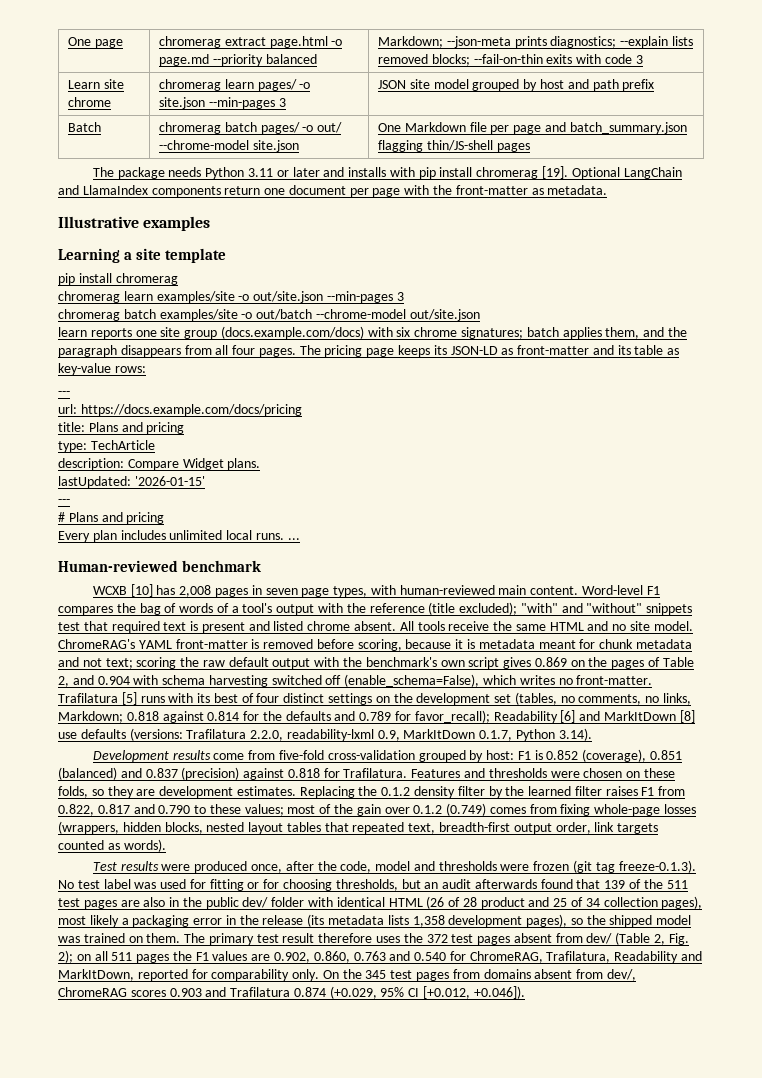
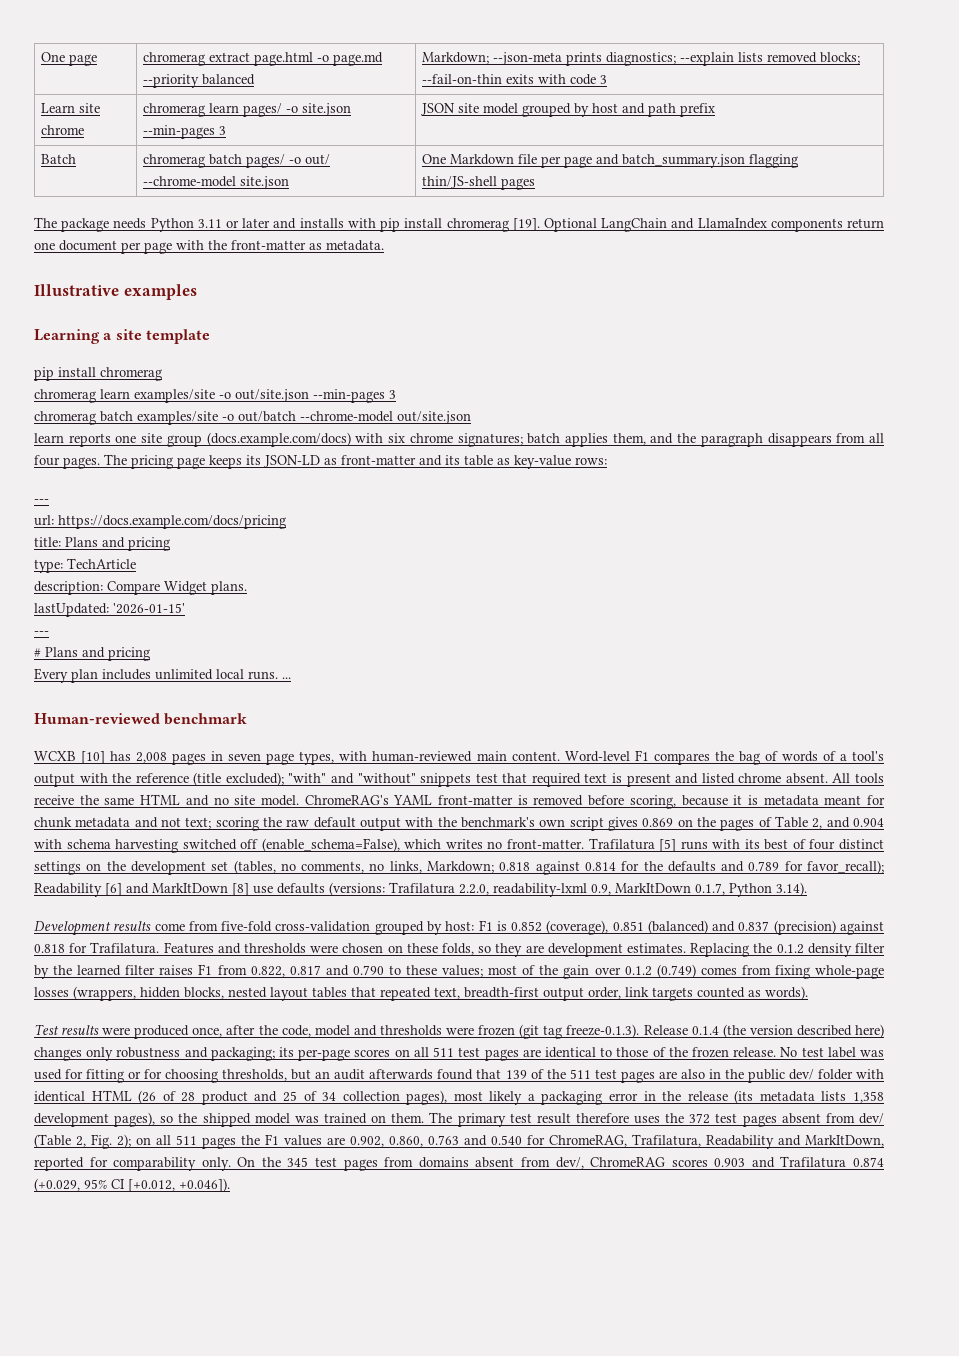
- Test results were produced once, after the code, model and thresholds were frozen (git tag freeze-0.1.3). No test label was used for fitting or for choosing thresholds, but an audit afterwards found that 139 of the 511 test pages are also in the public dev/ folder with identical HTML (26 of 28 product and 25 of 34 collection pages), most likely a packaging error in the release (its metadata lists 1,358 development pages), so the shipped model was trained on them.
+ Test results were produced once, after the code, model and thresholds were frozen (git tag freeze-0.1.3). Release 0.1.4 (the version described here) changes only robustness and packaging; its per-page scores on all 511 test pages are identical to those of the frozen release. No test label was used for fitting or for choosing thresholds, but an audit afterwards found that 139 of the 511 test pages are also in the public dev/ folder with identical HTML (26 of 28 product and 25 of 34 collection pages), most likely a packaging error in the release (its metadata lists 1,358 development pages), so the shipped model was trained on them.

